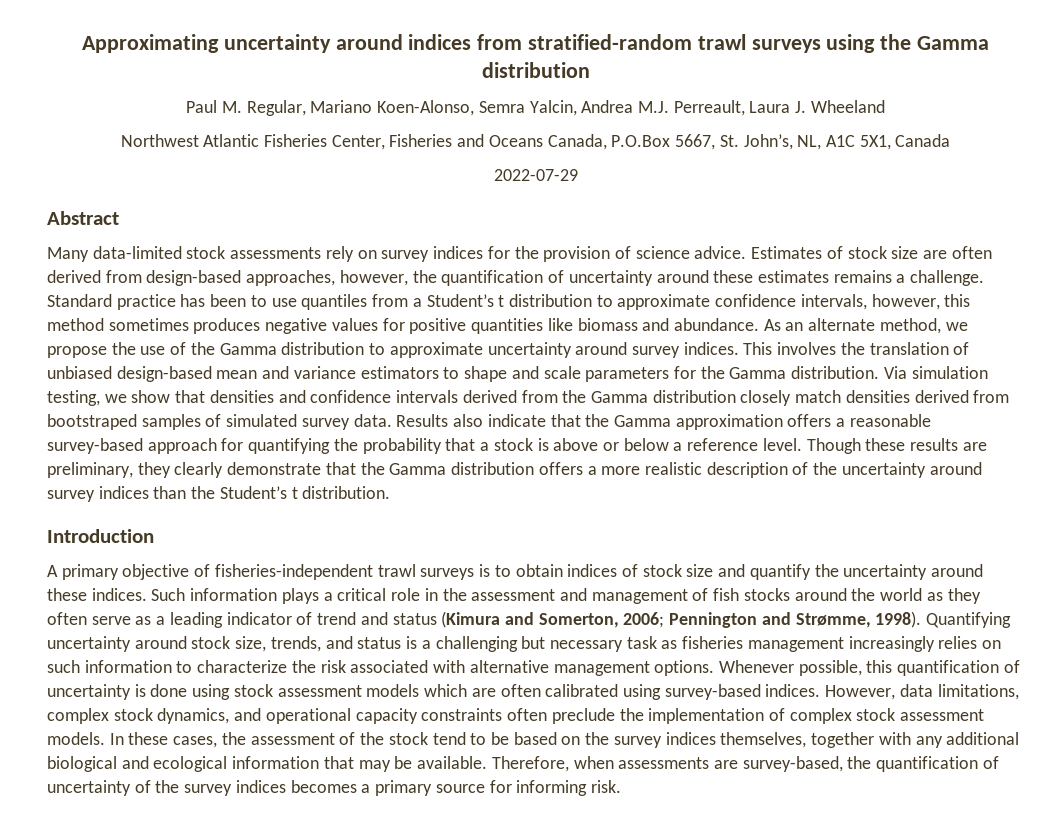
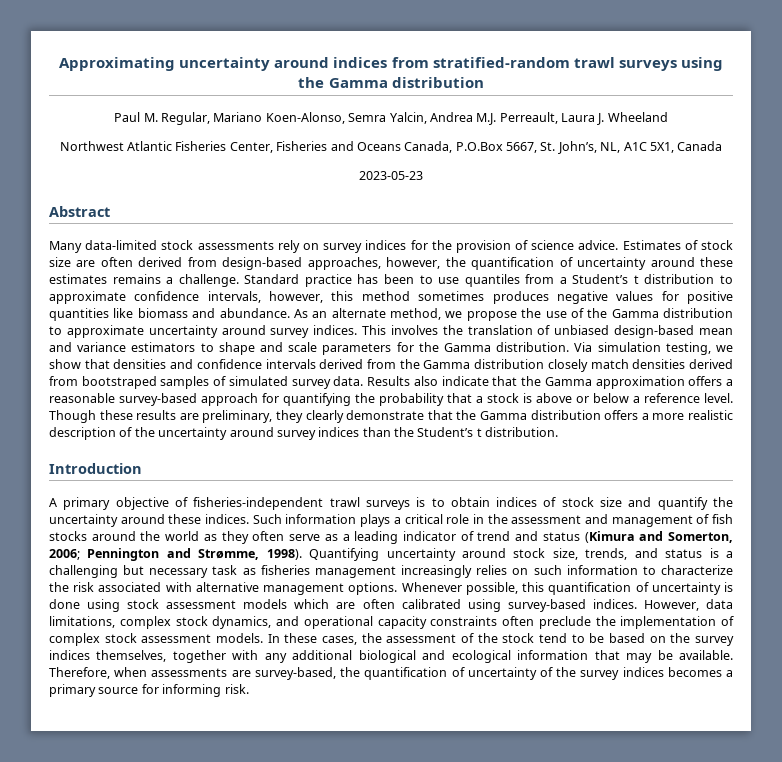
- 2022-07-29
+ 2023-05-23

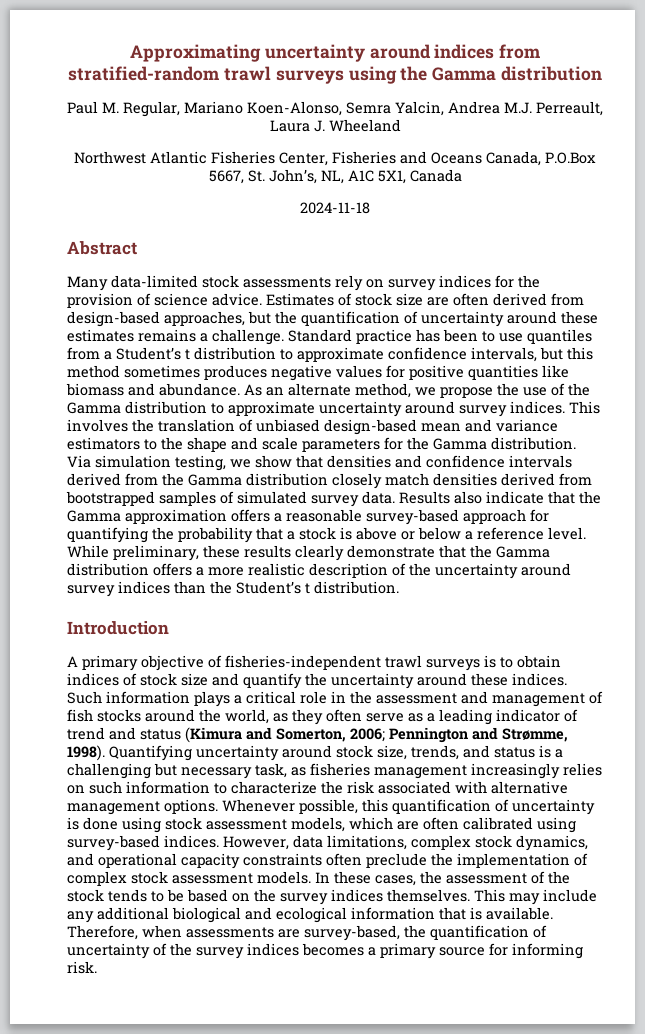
- 2023-05-23
+ 2024-11-18
- Estimates of stock size are often derived from design-based approaches, however, the quantification of uncertainty around these estimates remains a challenge.
+ Estimates of stock size are often derived from design-based approaches, but the quantification of uncertainty around these estimates remains a challenge.
- Standard practice has been to use quantiles from a Student’s t distribution to approximate confidence intervals, however, this method sometimes produces negative values for positive quantities like biomass and abundance.
+ Standard practice has been to use quantiles from a Student’s t distribution to approximate confidence intervals, but this method sometimes produces negative values for positive quantities like biomass and abundance.
- This involves the translation of unbiased design-based mean and variance estimators to shape and scale parameters for the Gamma distribution.
+ This involves the translation of unbiased design-based mean and variance estimators to the shape and scale parameters for the Gamma distribution.
- Via simulation testing, we show that densities and confidence intervals derived from the Gamma distribution closely match densities derived from bootstraped samples of simulated survey data.
+ Via simulation testing, we show that densities and confidence intervals derived from the Gamma distribution closely match densities derived from bootstrapped samples of simulated survey data.
- Though these results are preliminary, they clearly demonstrate that the Gamma distribution offers a more realistic description of the uncertainty around survey indices than the Student’s t distribution.
+ While preliminary, these results clearly demonstrate that the Gamma distribution offers a more realistic description of the uncertainty around survey indices than the Student’s t distribution.
- Such information plays a critical role in the assessment and management of fish stocks around the world as they often serve as a leading indicator of trend and status (Kimura and Somerton, 2006; Pennington and Strømme, 1998).
+ Such information plays a critical role in the assessment and management of fish stocks around the world, as they often serve as a leading indicator of trend and status (Kimura and Somerton, 2006; Pennington and Strømme, 1998).
- Quantifying uncertainty around stock size, trends, and status is a challenging but necessary task as fisheries management increasingly relies on such information to characterize the risk associated with alternative management options.
+ Quantifying uncertainty around stock size, trends, and status is a challenging but necessary task, as fisheries management increasingly relies on such information to characterize the risk associated with alternative management options.
- Whenever possible, this quantification of uncertainty is done using stock assessment models which are often calibrated using survey-based indices.
+ Whenever possible, this quantification of uncertainty is done using stock assessment models, which are often calibrated using survey-based indices.
- In these cases, the assessment of the stock tend to be based on the survey indices themselves, together with any additional biological and ecological information that may be available.
+ In these cases, the assessment of the stock tends to be based on the survey indices themselves. This may include any additional biological and ecological information that is available.

